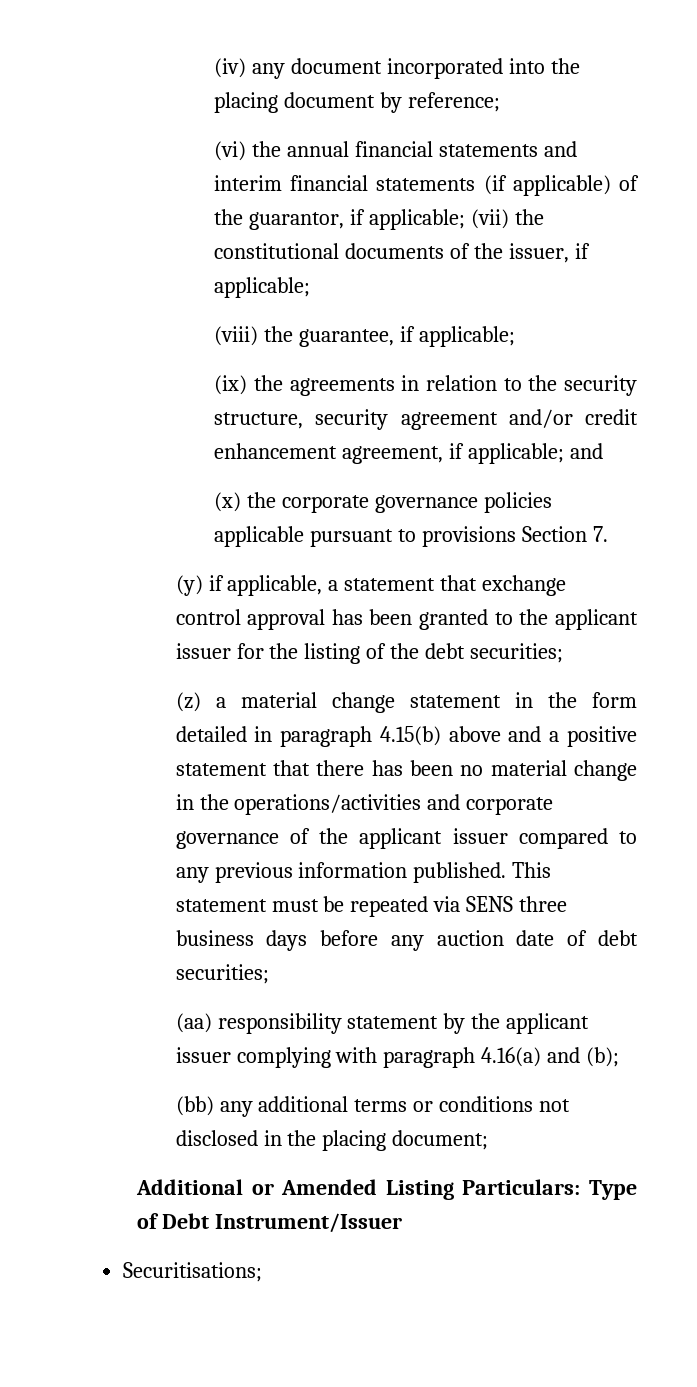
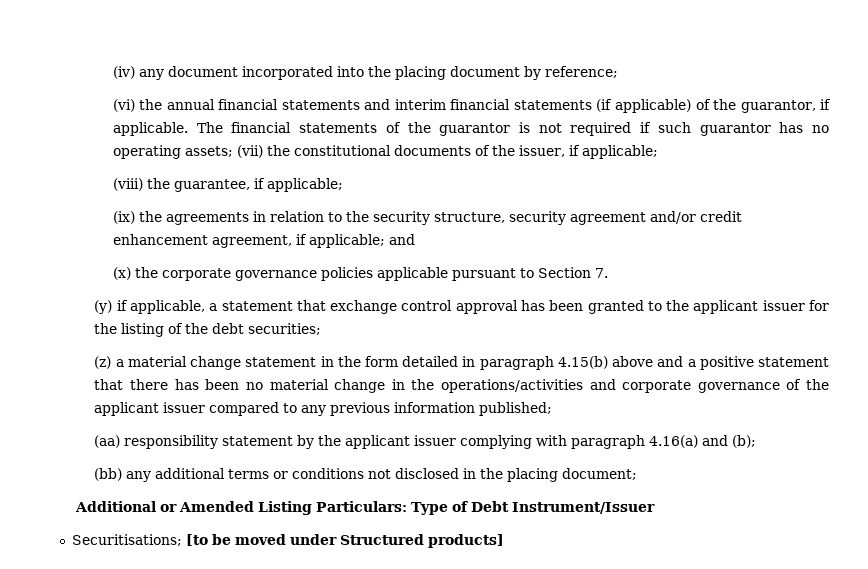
- (vi) the annual financial statements and interim financial statements (if applicable) of the guarantor, if applicable; (vii) the constitutional documents of the issuer, if applicable;
+ (vi) the annual financial statements and interim financial statements (if applicable) of the guarantor, if applicable. The financial statements of the guarantor is not required if such guarantor has no operating assets; (vii) the constitutional documents of the issuer, if applicable;
- (x) the corporate governance policies applicable pursuant to provisions Section 7.
+ (x) the corporate governance policies applicable pursuant to Section 7.
- (z) a material change statement in the form detailed in paragraph 4.15(b) above and a positive statement that there has been no material change in the operations/activities and corporate governance of the applicant issuer compared to any previous information published. This statement must be repeated via SENS three business days before any auction date of debt securities;
+ (z) a material change statement in the form detailed in paragraph 4.15(b) above and a positive statement that there has been no material change in the operations/activities and corporate governance of the applicant issuer compared to any previous information published;
- Securitisations;
+ Securitisations; [to be moved under Structured products]

